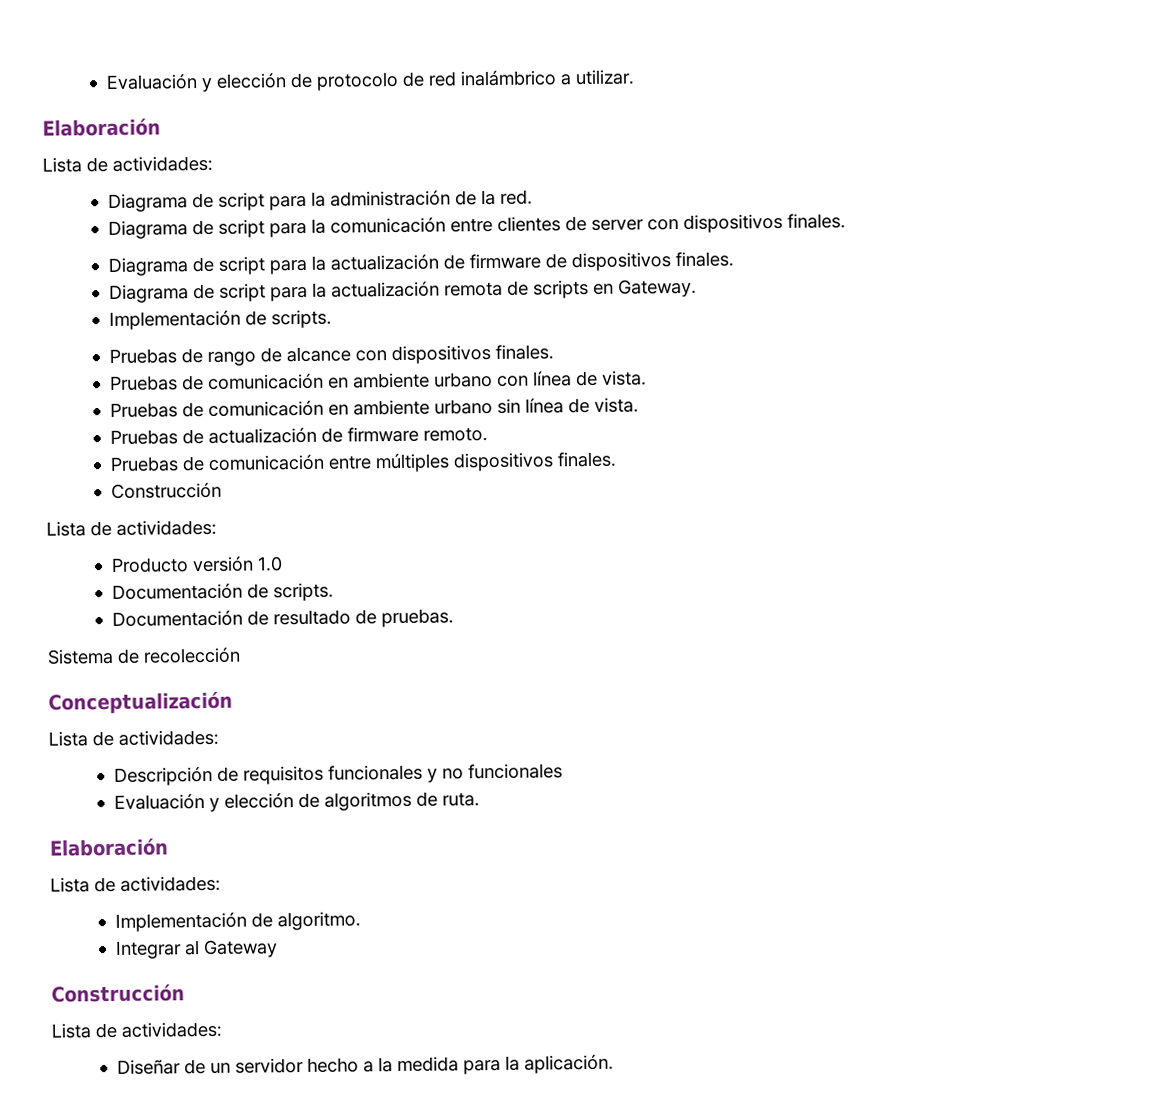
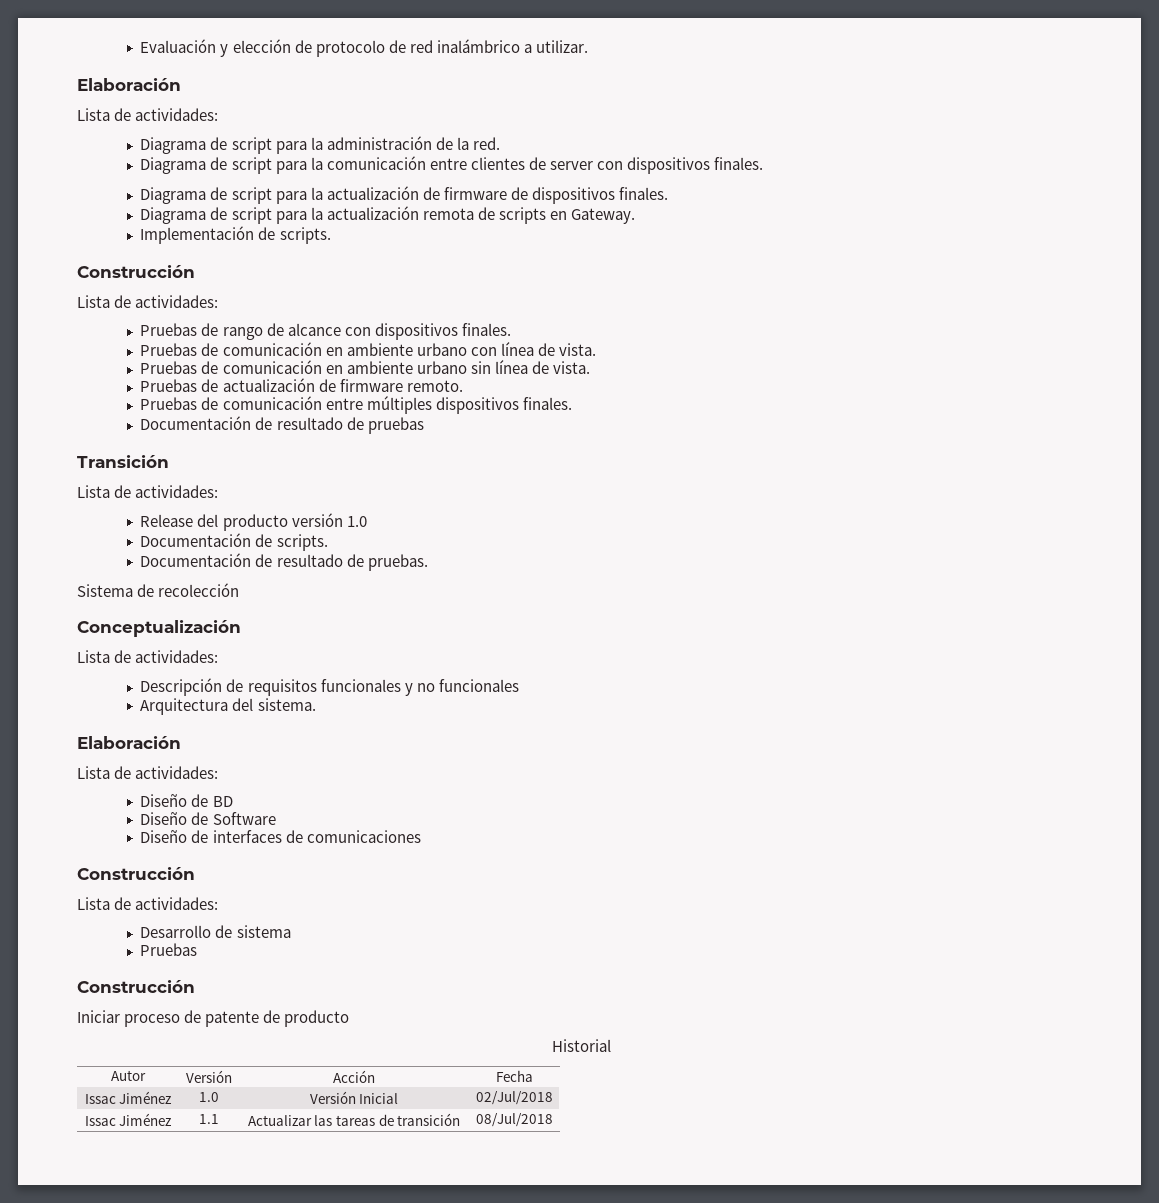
  Implementación de scripts.
+ Construcción
+ Lista de actividades:
  Pruebas de comunicación entre múltiples dispositivos finales.
- Construcción
+ Documentación de resultado de pruebas
+ Transición
  Lista de actividades:
- Producto versión 1.0
+ Release del producto versión 1.0
- Evaluación y elección de algoritmos de ruta.
+ Arquitectura del sistema.
  Elaboración
  Lista de actividades:
- Implementación de algoritmo.
- Integrar al Gateway
+ Diseño de BD
+ Diseño de Software
+ Diseño de interfaces de comunicaciones
  Construcción
  Lista de actividades:
- Diseñar de un servidor hecho a la medida para la aplicación.
+ Desarrollo de sistema
+ Pruebas
+ Construcción
+ Iniciar proceso de patente de producto
+ Historial
+ Autor | Versión | Acción | Fecha
+ Issac Jiménez | 1.0 | Versión Inicial | 02/Jul/2018
+ Issac Jiménez | 1.1 | Actualizar las tareas de transición | 08/Jul/2018

